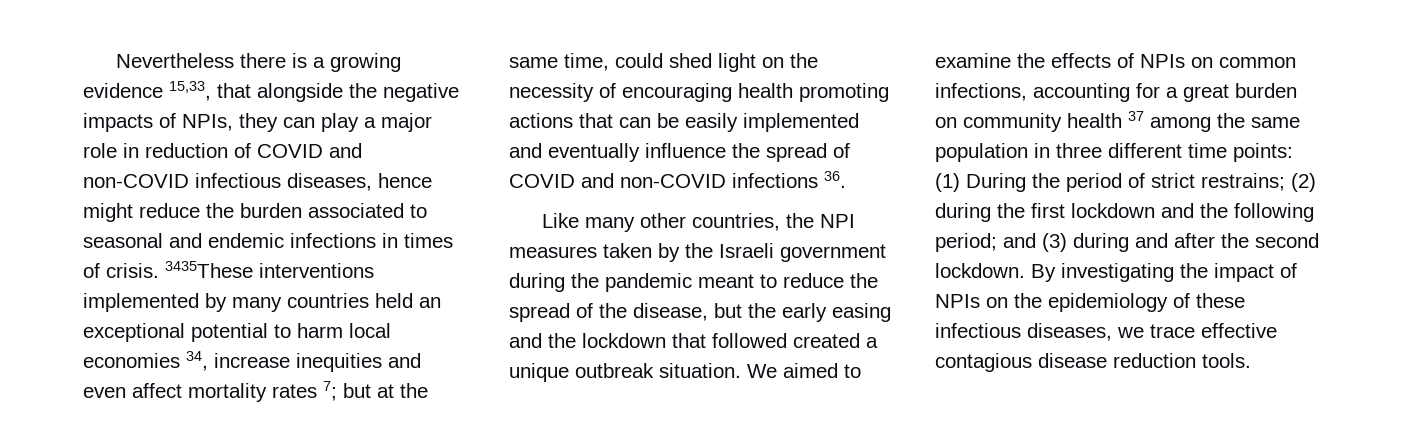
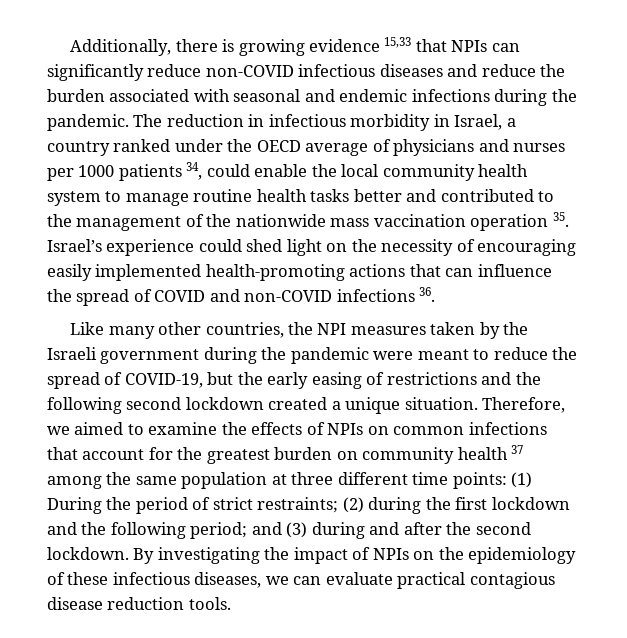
- Nevertheless there is a growing evidence 15,33, that alongside the negative impacts of NPIs, they can play a major role in reduction of COVID and non-COVID infectious diseases, hence might reduce the burden associated to seasonal and endemic infections in times of crisis. 3435These interventions implemented by many countries held an exceptional potential to harm local economies 34, increase inequities and even affect mortality rates 7; but at the same time, could shed light on the necessity of encouraging health promoting actions that can be easily implemented and eventually influence the spread of COVID and non-COVID infections 36.
+ Additionally, there is growing evidence 15,33 that NPIs can significantly reduce non-COVID infectious diseases and reduce the burden associated with seasonal and endemic infections during the pandemic. The reduction in infectious morbidity in Israel, a country ranked under the OECD average of physicians and nurses per 1000 patients 34, could enable the local community health system to manage routine health tasks better and contributed to the management of the nationwide mass vaccination operation 35. Israel’s experience could shed light on the necessity of encouraging easily implemented health-promoting actions that can influence the spread of COVID and non-COVID infections 36.
- Like many other countries, the NPI measures taken by the Israeli government during the pandemic meant to reduce the spread of the disease, but the early easing and the lockdown that followed created a unique outbreak situation. We aimed to examine the effects of NPIs on common infections, accounting for a great burden on community health 37 among the same population in three different time points:
+ Like many other countries, the NPI measures taken by the Israeli government during the pandemic were meant to reduce the spread of COVID-19, but the early easing of restrictions and the following second lockdown created a unique situation. Therefore, we aimed to examine the effects of NPIs on common infections that account for the greatest burden on community health 37 among the same population at three different time points:
- (1) During the period of strict restrains;
+ (1) During the period of strict restraints;
- By investigating the impact of NPIs on the epidemiology of these infectious diseases, we trace effective contagious disease reduction tools.
+ By investigating the impact of NPIs on the epidemiology of these infectious diseases, we can evaluate practical contagious disease reduction tools.

